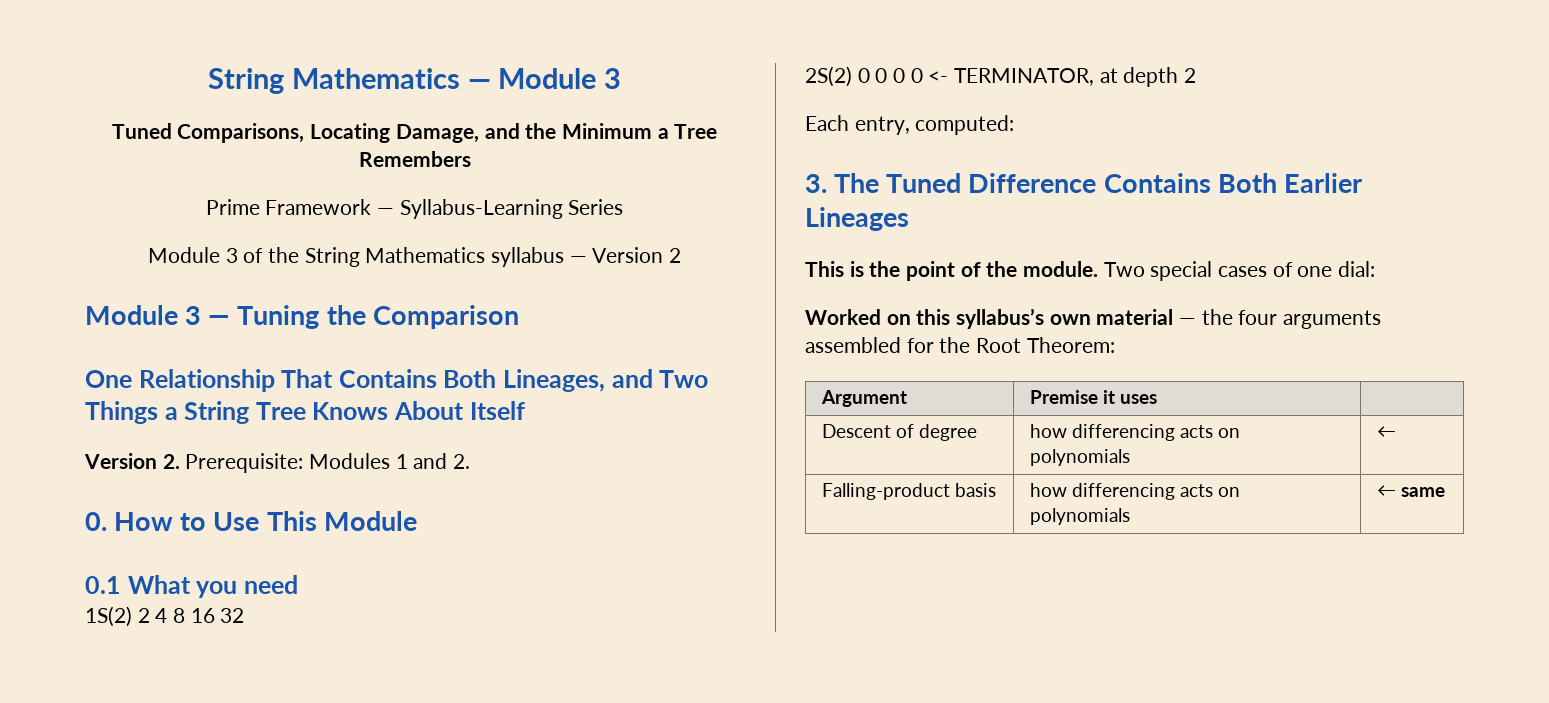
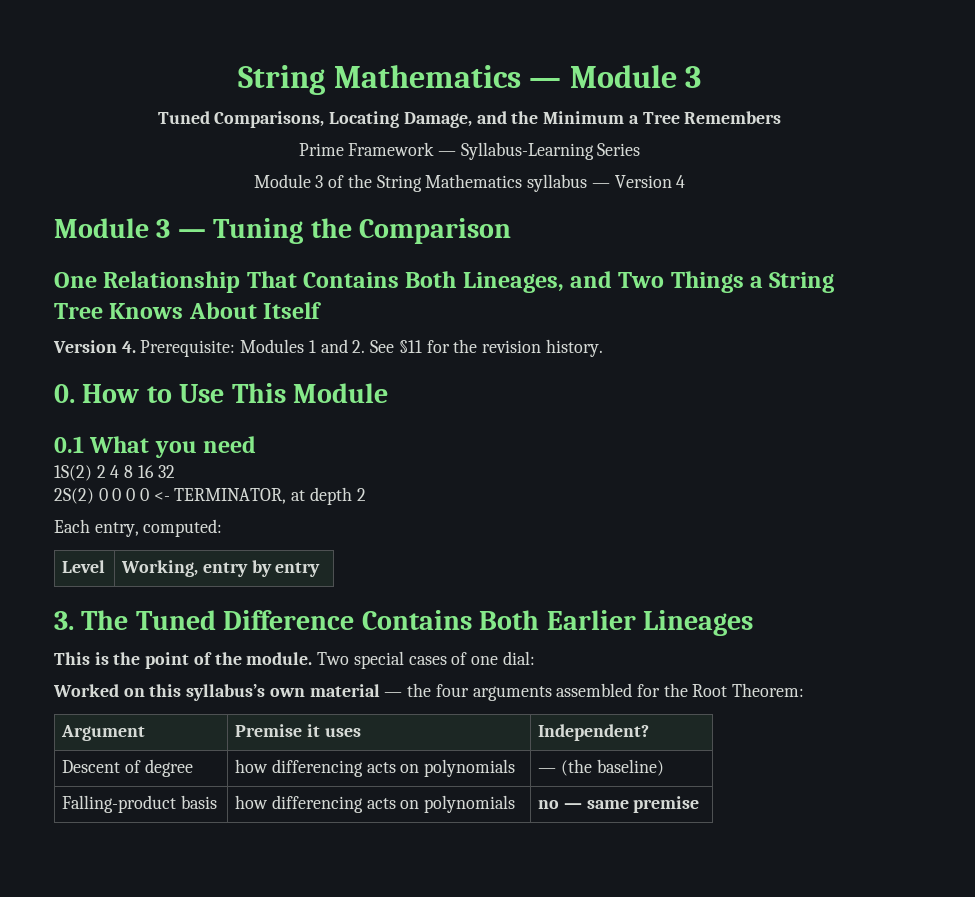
- Module 3 of the String Mathematics syllabus — Version 2
+ Module 3 of the String Mathematics syllabus — Version 4
- Version 2. Prerequisite: Modules 1 and 2.
+ Version 4. Prerequisite: Modules 1 and 2. See §11 for the revision history.
+ Level | Working, entry by entry
- Argument | Premise it uses |
+ Argument | Premise it uses | Independent?
- Descent of degree | how differencing acts on polynomials | ←
+ Descent of degree | how differencing acts on polynomials | — (the baseline)
- Falling-product basis | how differencing acts on polynomials | ← same
+ Falling-product basis | how differencing acts on polynomials | no — same premise

